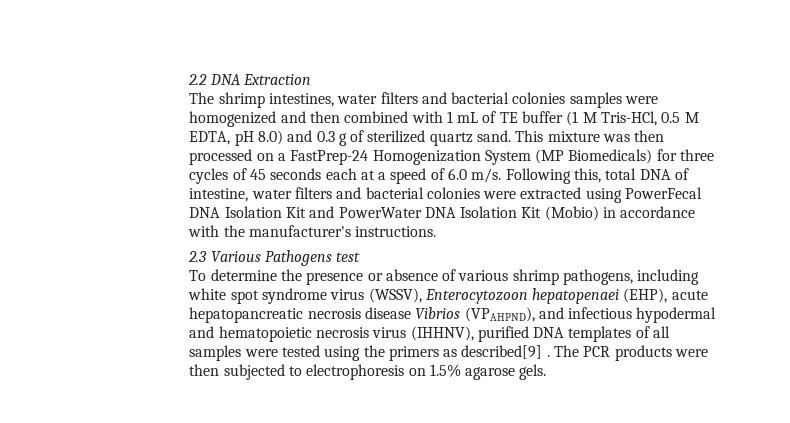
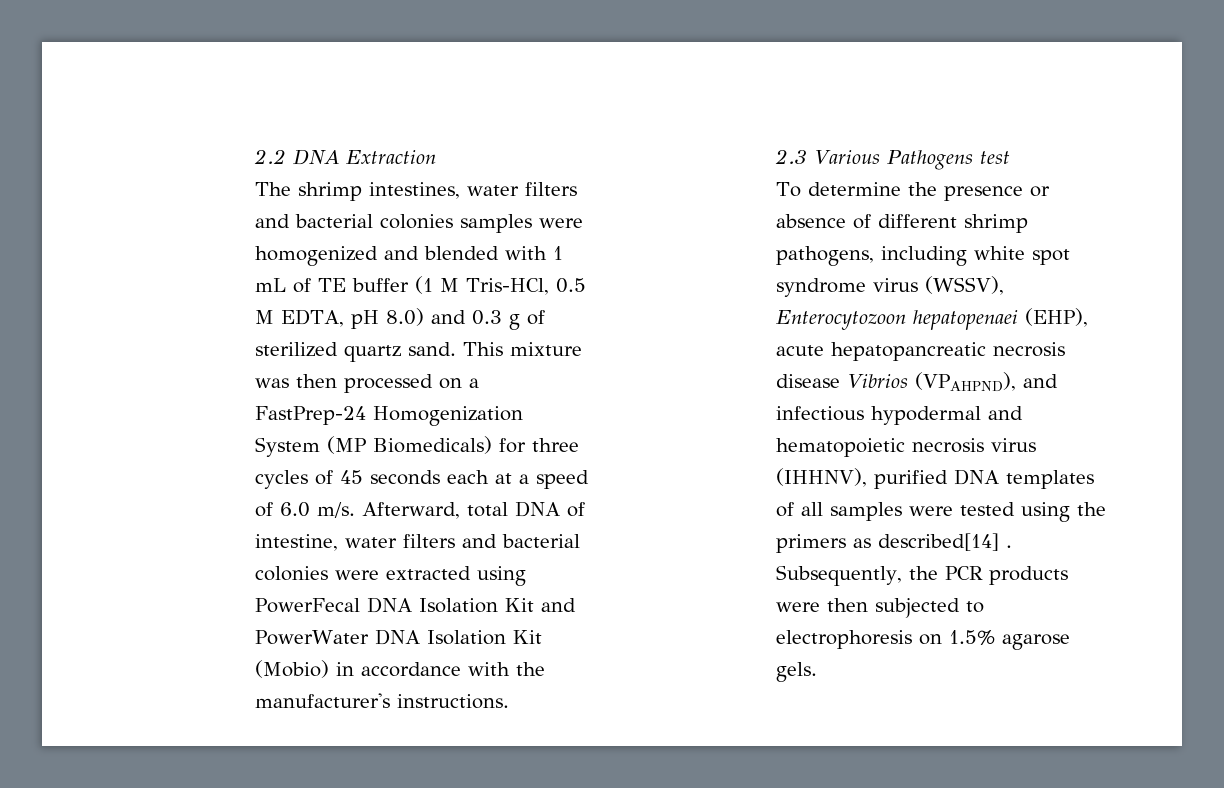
- The shrimp intestines, water filters and bacterial colonies samples were homogenized and then combined with 1 mL of TE buffer (1 M Tris-HCl, 0.5 M EDTA, pH 8.0) and 0.3 g of sterilized quartz sand.
+ The shrimp intestines, water filters and bacterial colonies samples were homogenized and blended with 1 mL of TE buffer (1 M Tris-HCl, 0.5 M EDTA, pH 8.0) and 0.3 g of sterilized quartz sand.
- Following this, total DNA of intestine, water filters and bacterial colonies were extracted using PowerFecal DNA Isolation Kit and PowerWater DNA Isolation Kit (Mobio) in accordance with the manufacturer's instructions.
+ Afterward, total DNA of intestine, water filters and bacterial colonies were extracted using PowerFecal DNA Isolation Kit and PowerWater DNA Isolation Kit (Mobio) in accordance with the manufacturer's instructions.
- To determine the presence or absence of various shrimp pathogens, including white spot syndrome virus (WSSV), Enterocytozoon hepatopenaei (EHP), acute hepatopancreatic necrosis disease Vibrios (VPAHPND), and infectious hypodermal and hematopoietic necrosis virus (IHHNV), purified DNA templates of all samples were tested using the primers as described[9] . The PCR products were then subjected to electrophoresis on 1.5% agarose gels.
+ To determine the presence or absence of different shrimp pathogens, including white spot syndrome virus (WSSV), Enterocytozoon hepatopenaei (EHP), acute hepatopancreatic necrosis disease Vibrios (VPAHPND), and infectious hypodermal and hematopoietic necrosis virus (IHHNV), purified DNA templates of all samples were tested using the primers as described[14] . Subsequently, the PCR products were then subjected to electrophoresis on 1.5% agarose gels.

